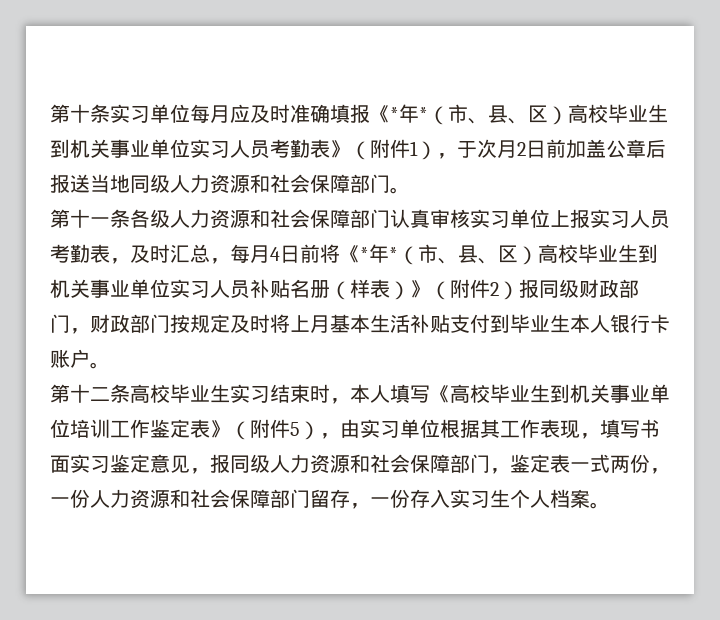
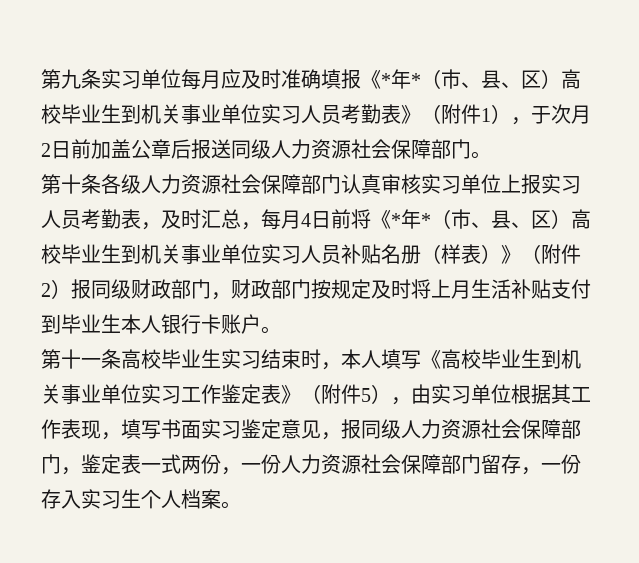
- 第十条实习单位每月应及时准确填报《*年*（市、县、区）高校毕业生到机关事业单位实习人员考勤表》（附件1），于次月2日前加盖公章后报送当地同级人力资源和社会保障部门。
+ 第九条实习单位每月应及时准确填报《*年*（市、县、区）高校毕业生到机关事业单位实习人员考勤表》（附件1），于次月2日前加盖公章后报送同级人力资源社会保障部门。
- 第十一条各级人力资源和社会保障部门认真审核实习单位上报实习人员考勤表，及时汇总，每月4日前将《*年*（市、县、区）高校毕业生到机关事业单位实习人员补贴名册（样表）》（附件2）报同级财政部门，财政部门按规定及时将上月基本生活补贴支付到毕业生本人银行卡账户。
+ 第十条各级人力资源社会保障部门认真审核实习单位上报实习人员考勤表，及时汇总，每月4日前将《*年*（市、县、区）高校毕业生到机关事业单位实习人员补贴名册（样表）》（附件2）报同级财政部门，财政部门按规定及时将上月生活补贴支付到毕业生本人银行卡账户。
- 第十二条高校毕业生实习结束时，本人填写《高校毕业生到机关事业单位培训工作鉴定表》（附件5），由实习单位根据其工作表现，填写书面实习鉴定意见，报同级人力资源和社会保障部门，鉴定表一式两份，一份人力资源和社会保障部门留存，一份存入实习生个人档案。
+ 第十一条高校毕业生实习结束时，本人填写《高校毕业生到机关事业单位实习工作鉴定表》（附件5），由实习单位根据其工作表现，填写书面实习鉴定意见，报同级人力资源社会保障部门，鉴定表一式两份，一份人力资源社会保障部门留存，一份存入实习生个人档案。

